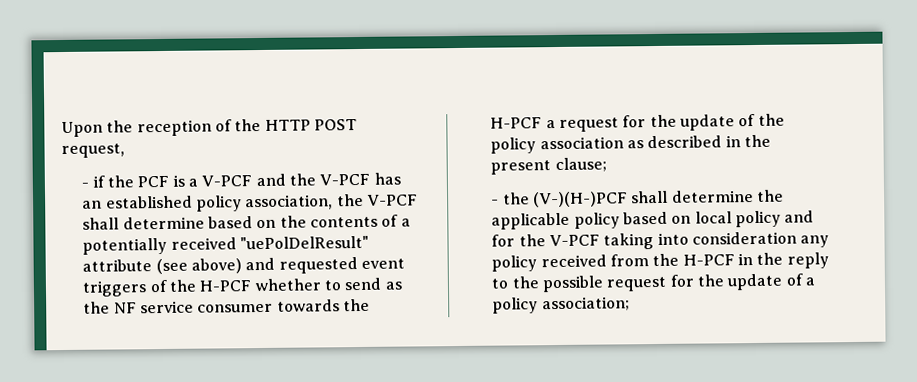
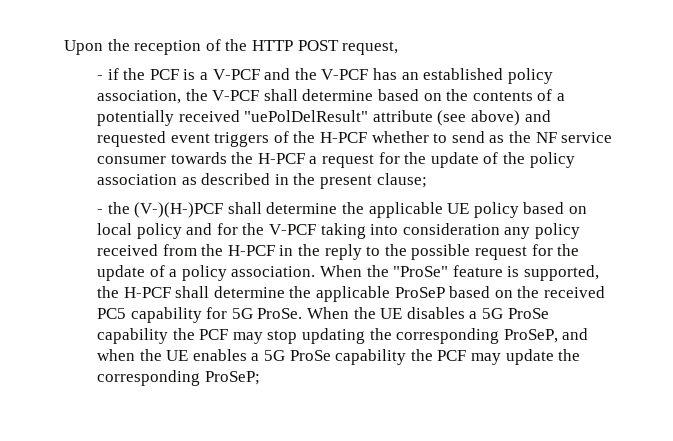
- - the (V-)(H-)PCF shall determine the applicable policy based on local policy and for the V-PCF taking into consideration any policy received from the H-PCF in the reply to the possible request for the update of a policy association;
+ - the (V-)(H-)PCF shall determine the applicable UE policy based on local policy and for the V-PCF taking into consideration any policy received from the H-PCF in the reply to the possible request for the update of a policy association. When the "ProSe" feature is supported, the H-PCF shall determine the applicable ProSeP based on the received PC5 capability for 5G ProSe. When the UE disables a 5G ProSe capability the PCF may stop updating the corresponding ProSeP, and when the UE enables a 5G ProSe capability the PCF may update the corresponding ProSeP;

